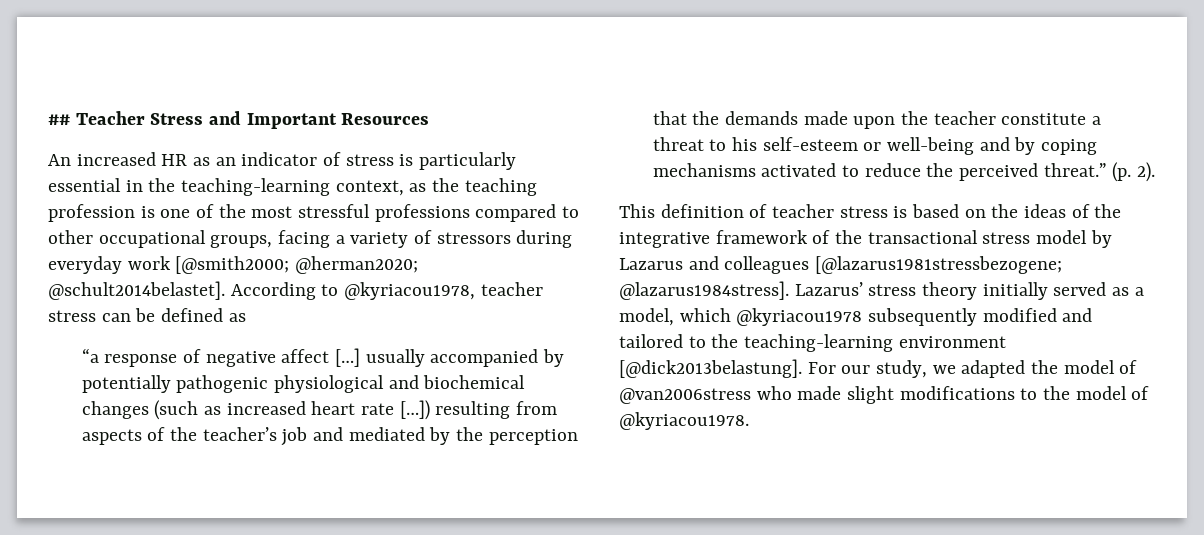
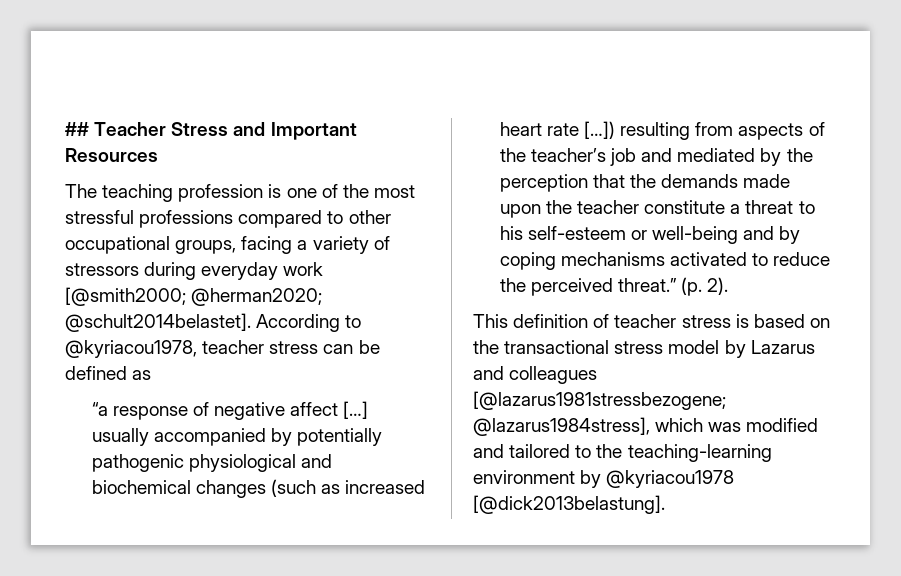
- An increased HR as an indicator of stress is particularly essential in the teaching-learning context, as the teaching profession is one of the most stressful professions compared to other occupational groups, facing a variety of stressors during everyday work [@smith2000; @herman2020; @schult2014belastet].
+ The teaching profession is one of the most stressful professions compared to other occupational groups, facing a variety of stressors during everyday work [@smith2000; @herman2020; @schult2014belastet].
- This definition of teacher stress is based on the ideas of the integrative framework of the transactional stress model by Lazarus and colleagues [@lazarus1981stressbezogene; @lazarus1984stress]. Lazarus’ stress theory initially served as a model, which @kyriacou1978 subsequently modified and tailored to the teaching-learning environment [@dick2013belastung]. For our study, we adapted the model of @van2006stress who made slight modifications to the model of @kyriacou1978.
+ This definition of teacher stress is based on the transactional stress model by Lazarus and colleagues [@lazarus1981stressbezogene; @lazarus1984stress], which was modified and tailored to the teaching-learning environment by @kyriacou1978 [@dick2013belastung].

